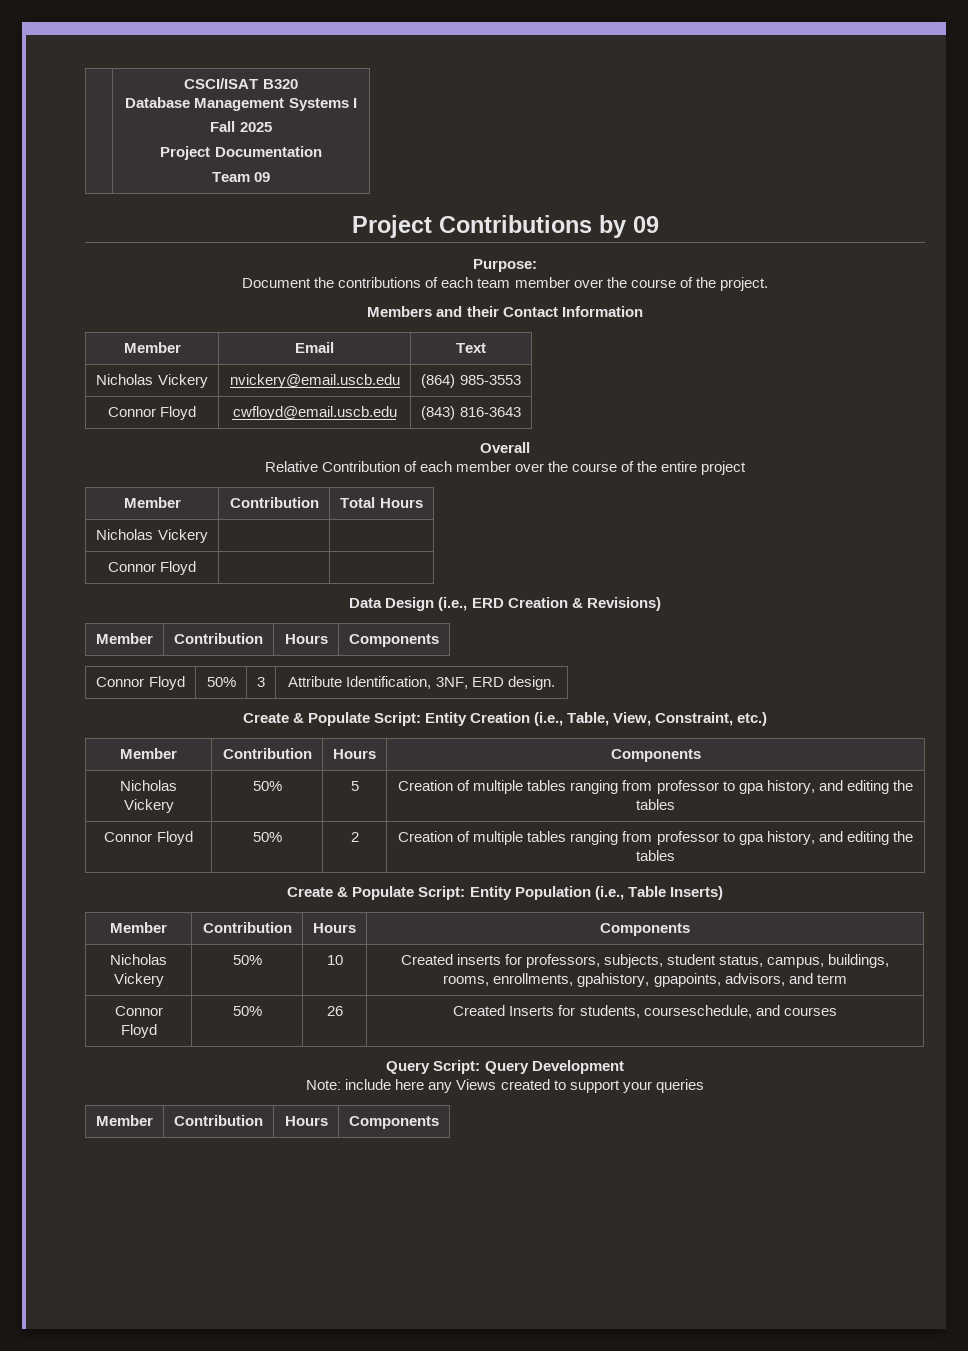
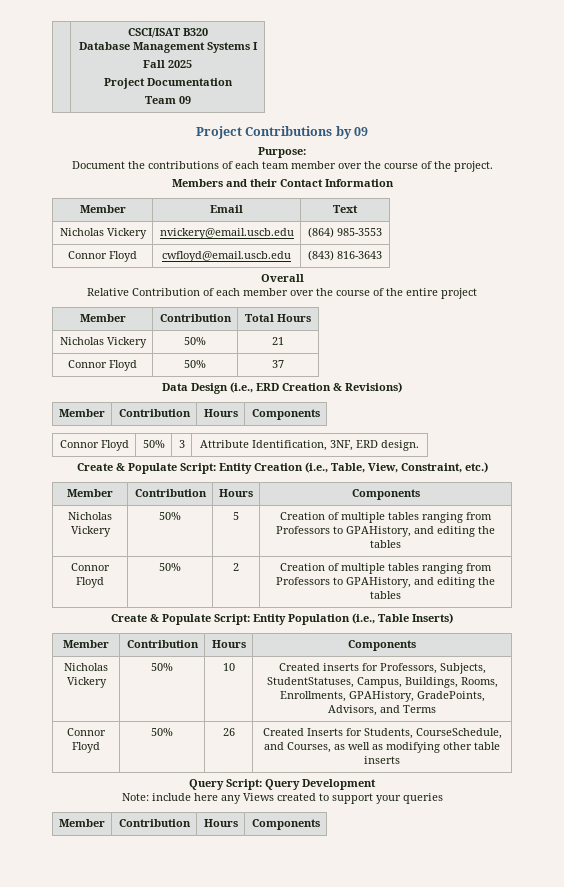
- Nicholas Vickery | |
- Connor Floyd | |
+ Nicholas Vickery | 50% | 21
+ Connor Floyd | 50% | 37
- Nicholas Vickery | 50% | 5 | Creation of multiple tables ranging from professor to gpa history, and editing the tables
+ Nicholas Vickery | 50% | 5 | Creation of multiple tables ranging from Professors to GPAHistory, and editing the tables
- Connor Floyd | 50% | 2 | Creation of multiple tables ranging from professor to gpa history, and editing the tables
+ Connor Floyd | 50% | 2 | Creation of multiple tables ranging from Professors to GPAHistory, and editing the tables
- Nicholas Vickery | 50% | 10 | Created inserts for professors, subjects, student status, campus, buildings, rooms, enrollments, gpahistory, gpapoints, advisors, and term
+ Nicholas Vickery | 50% | 10 | Created inserts for Professors, Subjects, StudentStatuses, Campus, Buildings, Rooms, Enrollments, GPAHistory, GradePoints, Advisors, and Terms
- Connor Floyd | 50% | 26 | Created Inserts for students, courseschedule, and courses
+ Connor Floyd | 50% | 26 | Created Inserts for Students, CourseSchedule, and Courses, as well as modifying other table inserts

